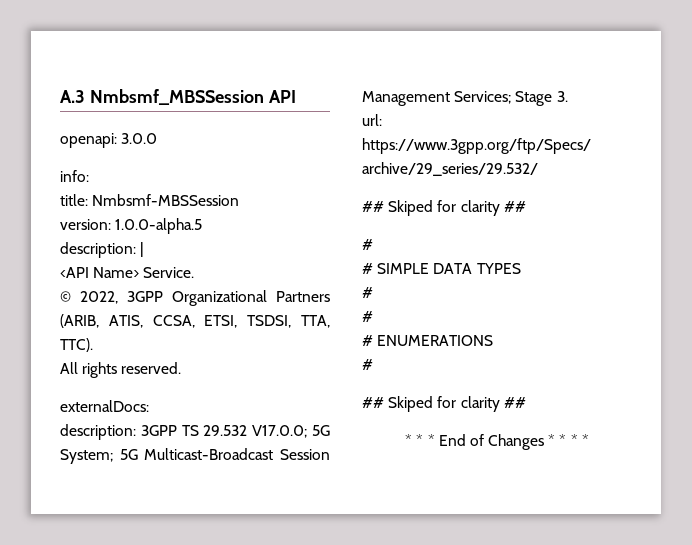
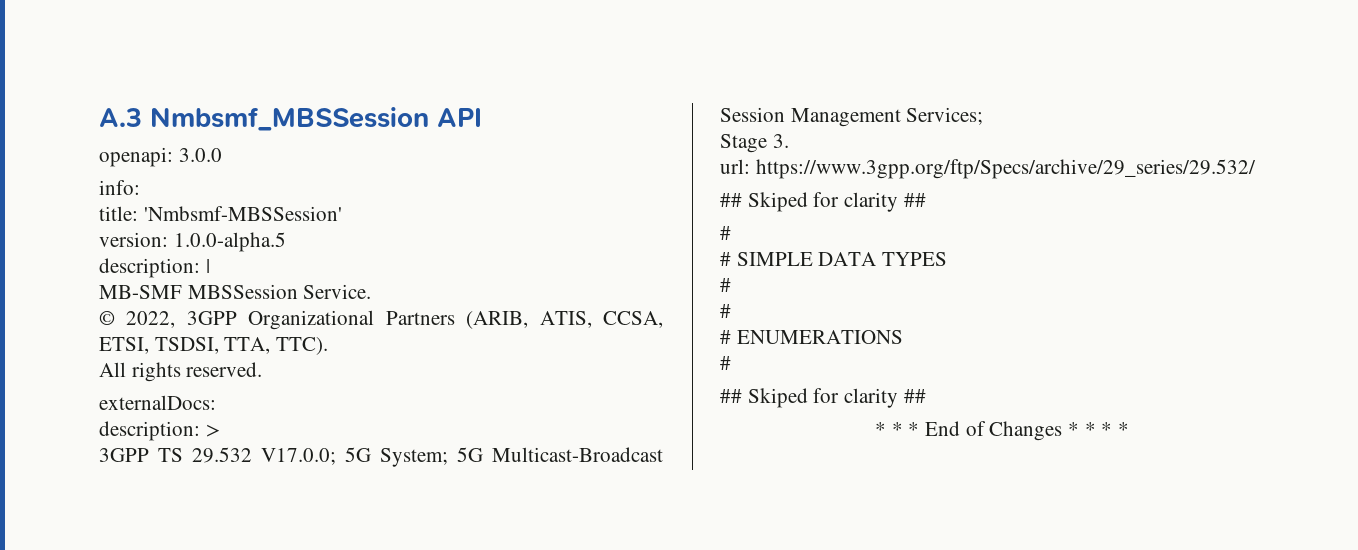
- title: Nmbsmf-MBSSession
+ title: 'Nmbsmf-MBSSession'
- <API Name> Service.
+ MB-SMF MBSSession Service.
- description: 3GPP TS 29.532 V17.0.0; 5G System; 5G Multicast-Broadcast Session Management Services; Stage 3.
+ description: >
+ 3GPP TS 29.532 V17.0.0; 5G System; 5G Multicast-Broadcast Session Management Services;
+ Stage 3.

